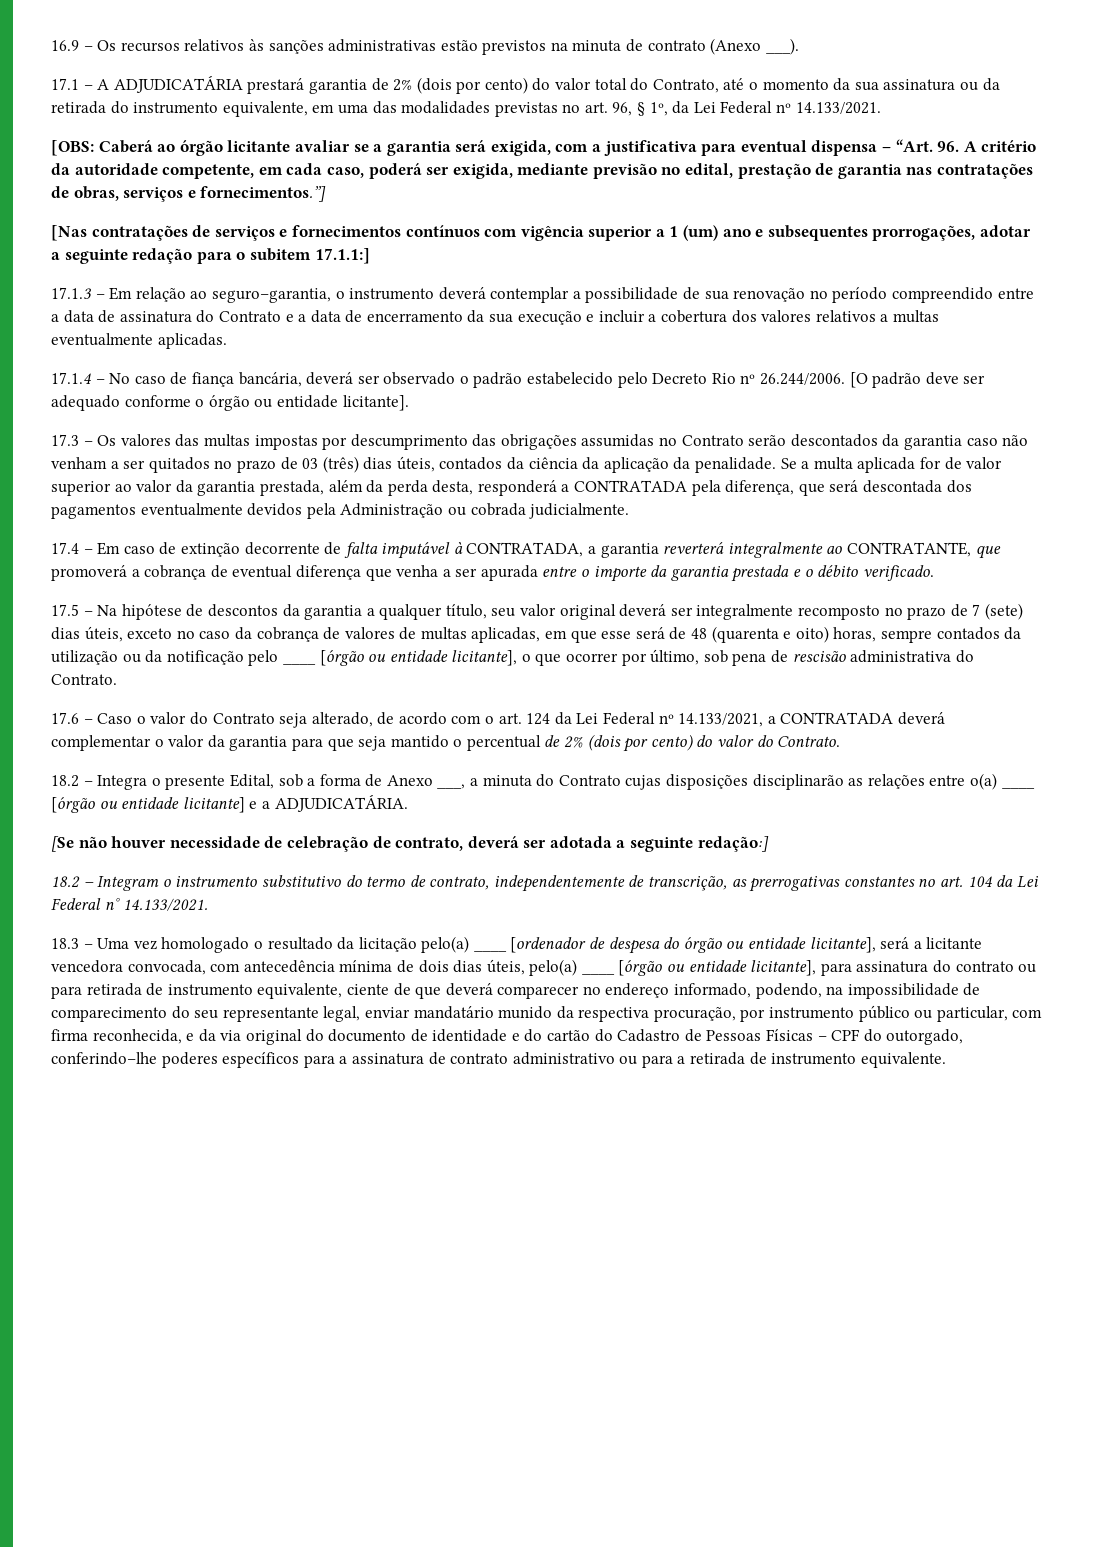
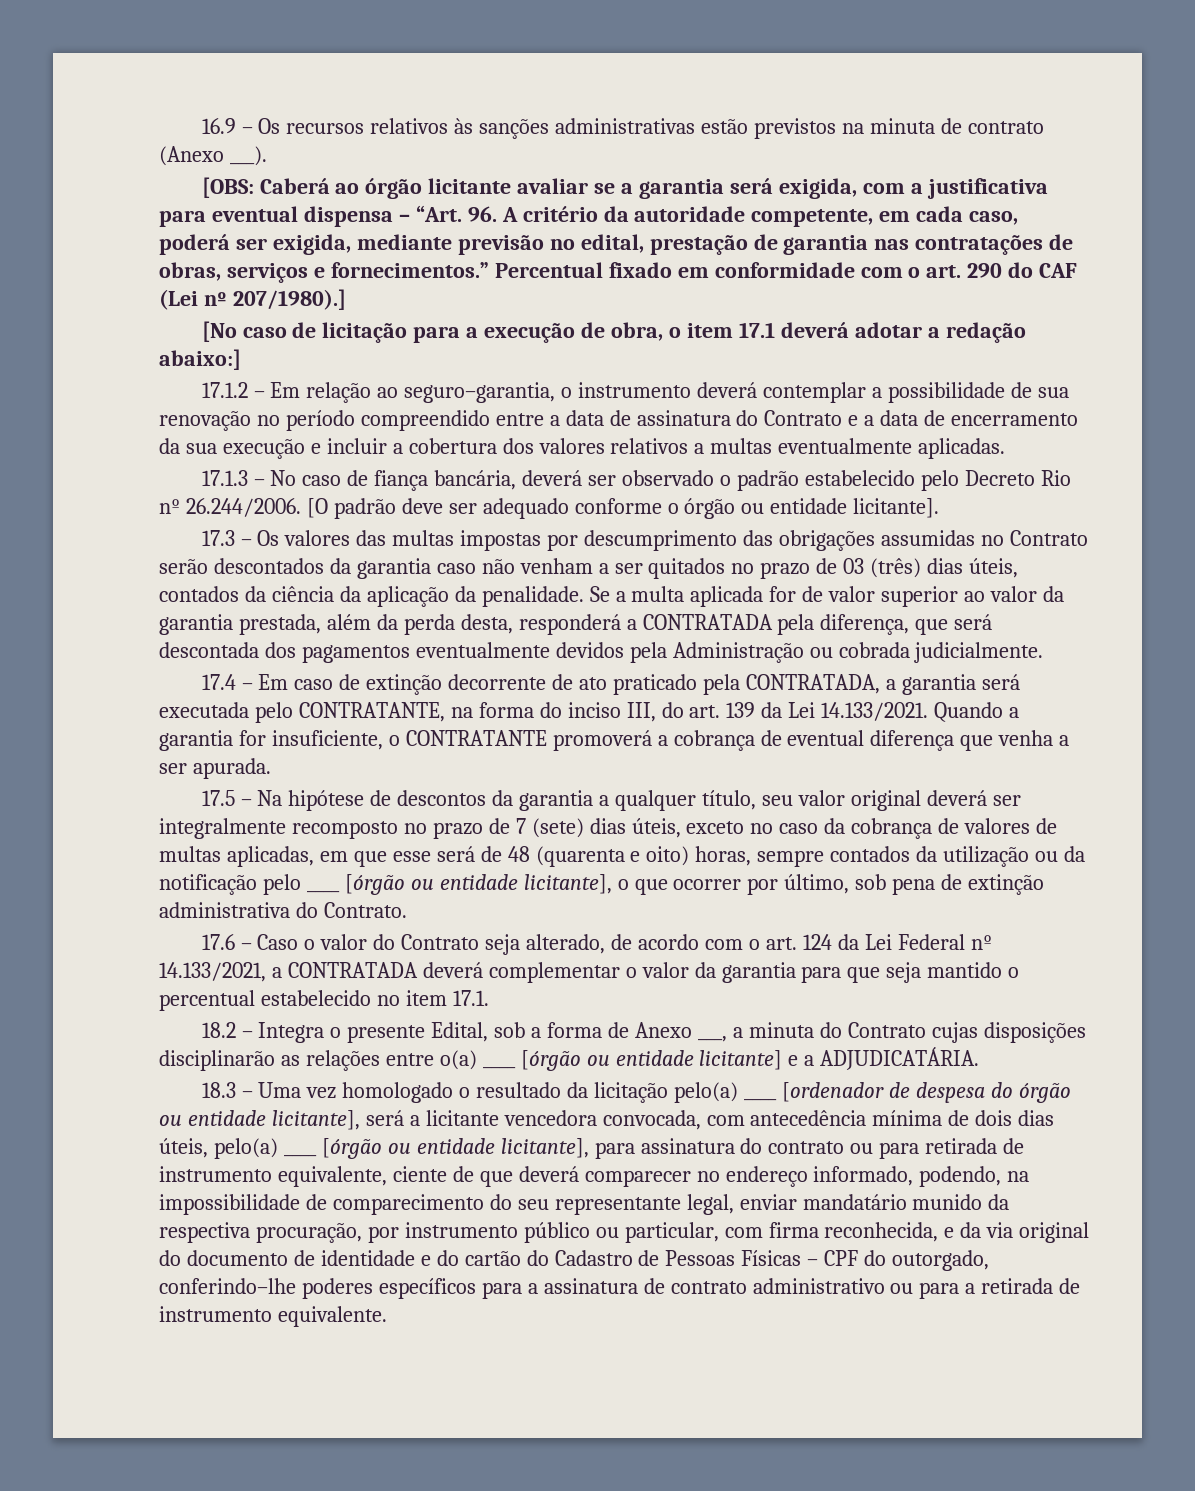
- 17.1 – A ADJUDICATÁRIA prestará garantia de 2% (dois por cento) do valor total do Contrato, até o momento da sua assinatura ou da retirada do instrumento equivalente, em uma das modalidades previstas no art. 96, § 1º, da Lei Federal nº 14.133/2021.
- Caberá ao órgão licitante avaliar se a garantia será exigida, com a justificativa para eventual dispensa – “Art. 96. A critério da autoridade competente, em cada caso, poderá ser exigida, mediante previsão no edital, prestação de garantia nas contratações de obras, serviços e fornecimentos.”]
- [Nas contratações de serviços e fornecimentos contínuos com vigência superior a 1 (um) ano e subsequentes prorrogações, adotar a seguinte redação para o subitem 17.1.1:]
- 17.1.3 – Em relação ao seguro–garantia, o instrumento deverá contemplar a possibilidade de sua renovação no período compreendido entre a data de assinatura do Contrato e a data de encerramento da sua execução e incluir a cobertura dos valores relativos a multas eventualmente aplicadas.
+ Caberá ao órgão licitante avaliar se a garantia será exigida, com a justificativa para eventual dispensa – “Art. 96. A critério da autoridade competente, em cada caso, poderá ser exigida, mediante previsão no edital, prestação de garantia nas contratações de obras, serviços e fornecimentos.” Percentual fixado em conformidade com o art. 290 do CAF (Lei nº 207/1980).]
+ [No caso de licitação para a execução de obra, o item 17.1 deverá adotar a redação abaixo:]
+ 17.1.2 – Em relação ao seguro–garantia, o instrumento deverá contemplar a possibilidade de sua renovação no período compreendido entre a data de assinatura do Contrato e a data de encerramento da sua execução e incluir a cobertura dos valores relativos a multas eventualmente aplicadas.
- 17.1.4 – No caso de fiança bancária, deverá ser observado o padrão estabelecido pelo Decreto Rio nº 26.244/2006. [O padrão deve ser adequado conforme o órgão ou entidade licitante].
+ 17.1.3 – No caso de fiança bancária, deverá ser observado o padrão estabelecido pelo Decreto Rio nº 26.244/2006. [O padrão deve ser adequado conforme o órgão ou entidade licitante].
- 17.4 – Em caso de extinção decorrente de falta imputável à CONTRATADA, a garantia reverterá integralmente ao CONTRATANTE, que promoverá a cobrança de eventual diferença que venha a ser apurada entre o importe da garantia prestada e o débito verificado.
+ 17.4 – Em caso de extinção decorrente de ato praticado pela CONTRATADA, a garantia será executada pelo CONTRATANTE, na forma do inciso III, do art. 139 da Lei 14.133/2021. Quando a garantia for insuficiente, o CONTRATANTE promoverá a cobrança de eventual diferença que venha a ser apurada.
- 17.5 – Na hipótese de descontos da garantia a qualquer título, seu valor original deverá ser integralmente recomposto no prazo de 7 (sete) dias úteis, exceto no caso da cobrança de valores de multas aplicadas, em que esse será de 48 (quarenta e oito) horas, sempre contados da utilização ou da notificação pelo ____ [órgão ou entidade licitante], o que ocorrer por último, sob pena de rescisão administrativa do Contrato.
+ 17.5 – Na hipótese de descontos da garantia a qualquer título, seu valor original deverá ser integralmente recomposto no prazo de 7 (sete) dias úteis, exceto no caso da cobrança de valores de multas aplicadas, em que esse será de 48 (quarenta e oito) horas, sempre contados da utilização ou da notificação pelo ____ [órgão ou entidade licitante], o que ocorrer por último, sob pena de extinção administrativa do Contrato.
- 17.6 – Caso o valor do Contrato seja alterado, de acordo com o art. 124 da Lei Federal nº 14.133/2021, a CONTRATADA deverá complementar o valor da garantia para que seja mantido o percentual de 2% (dois por cento) do valor do Contrato.
+ 17.6 – Caso o valor do Contrato seja alterado, de acordo com o art. 124 da Lei Federal nº 14.133/2021, a CONTRATADA deverá complementar o valor da garantia para que seja mantido o percentual estabelecido no item 17.1.
- [Se não houver necessidade de celebração de contrato, deverá ser adotada a seguinte redação:]
- 18.2 – Integram o instrumento substitutivo do termo de contrato, independentemente de transcrição, as prerrogativas constantes no art. 104 da Lei Federal n° 14.133/2021.

